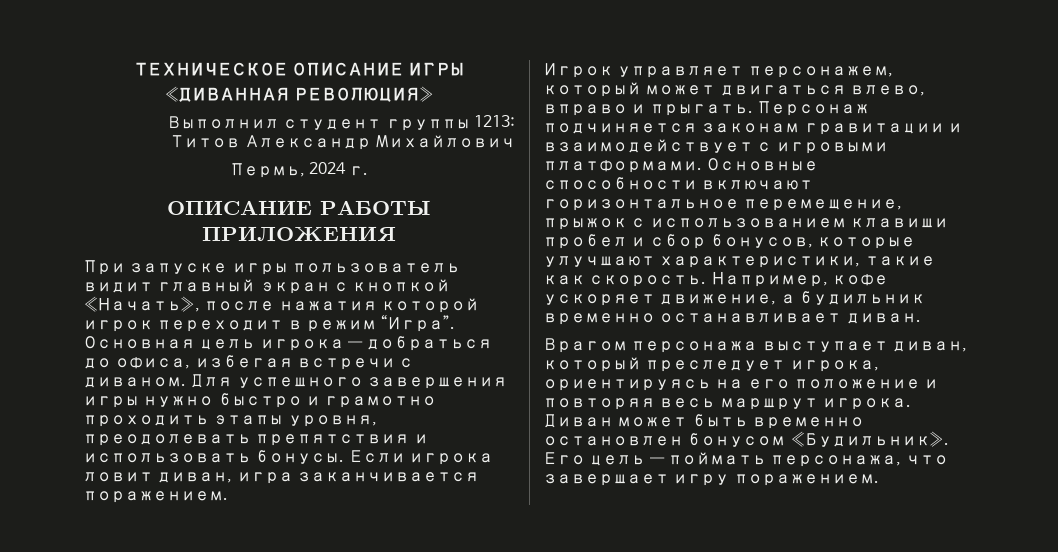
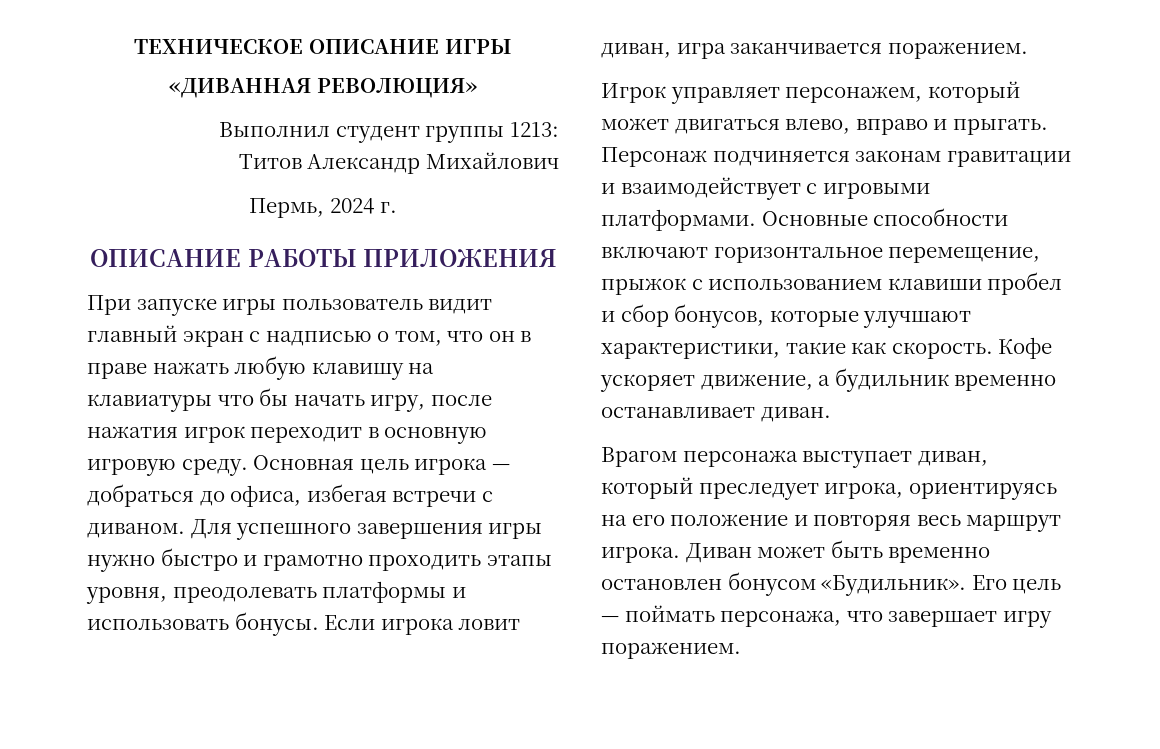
- При запуске игры пользователь видит главный экран с кнопкой «Начать», после нажатия которой игрок переходит в режим “Игра”.
+ При запуске игры пользователь видит главный экран с надписью о том, что он в праве нажать любую клавишу на клавиатуры что бы начать игру, после нажатия игрок переходит в основную игровую среду.
- Для успешного завершения игры нужно быстро и грамотно проходить этапы уровня, преодолевать препятствия и использовать бонусы.
+ Для успешного завершения игры нужно быстро и грамотно проходить этапы уровня, преодолевать платформы и использовать бонусы.
- Например, кофе ускоряет движение, а будильник временно останавливает диван.
+ Кофе ускоряет движение, а будильник временно останавливает диван.

